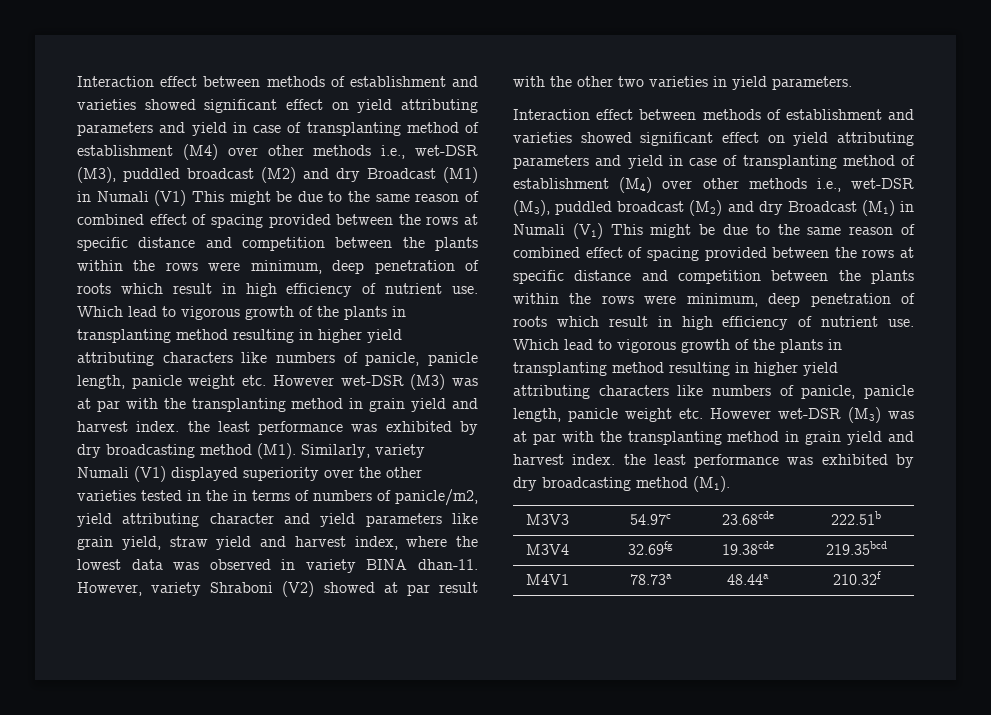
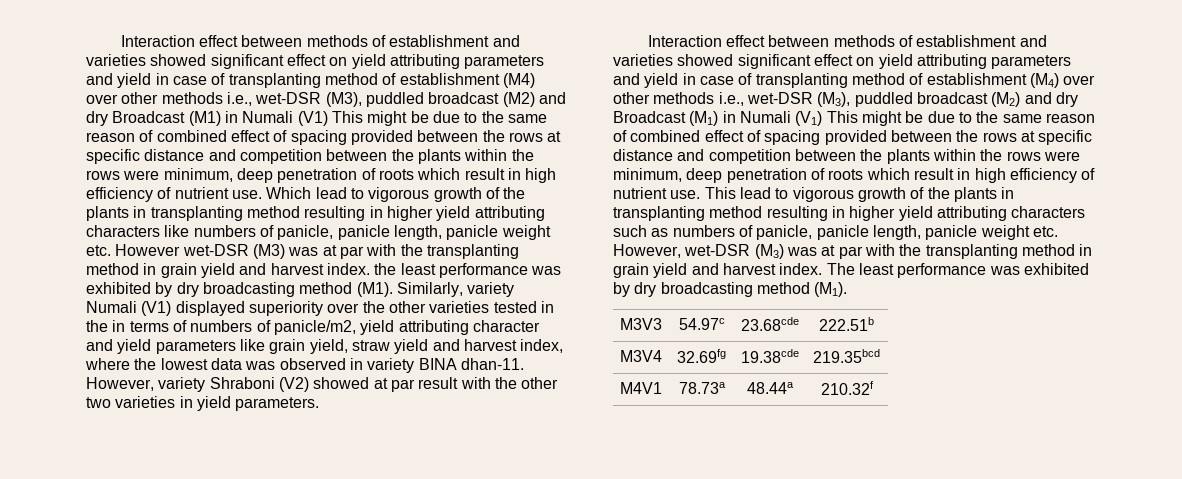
  However, variety Shraboni (V2) showed at par result with the other two varieties in yield parameters.
- Interaction effect between methods of establishment and varieties showed significant effect on yield attributing parameters and yield in case of transplanting method of establishment (M4) over other methods i.e., wet-DSR (M3), puddled broadcast (M2) and dry Broadcast (M1) in Numali (V1) This might be due to the same reason of combined effect of spacing provided between the rows at specific distance and competition between the plants within the rows were minimum, deep penetration of roots which result in high efficiency of nutrient use. Which lead to vigorous growth of the plants in transplanting method resulting in higher yield attributing characters like numbers of panicle, panicle length, panicle weight etc. However wet-DSR (M3) was at par with the transplanting method in grain yield and harvest index. the least performance was exhibited by dry broadcasting method (M1).
+ Interaction effect between methods of establishment and varieties showed significant effect on yield attributing parameters and yield in case of transplanting method of establishment (M4) over other methods i.e., wet-DSR (M3), puddled broadcast (M2) and dry Broadcast (M1) in Numali (V1) This might be due to the same reason of combined effect of spacing provided between the rows at specific distance and competition between the plants within the rows were minimum, deep penetration of roots which result in high efficiency of nutrient use. This lead to vigorous growth of the plants in transplanting method resulting in higher yield attributing characters such as numbers of panicle, panicle length, panicle weight etc. However, wet-DSR (M3) was at par with the transplanting method in grain yield and harvest index. The least performance was exhibited by dry broadcasting method (M1).

